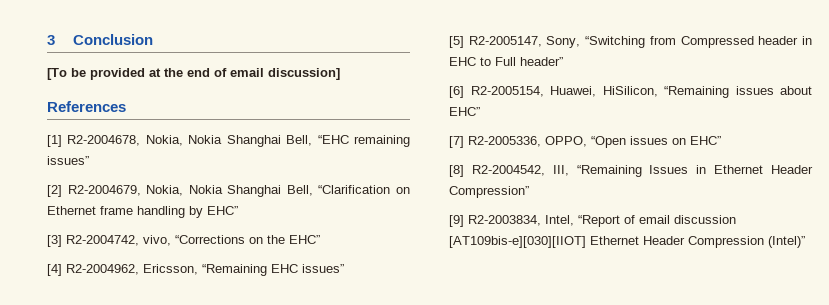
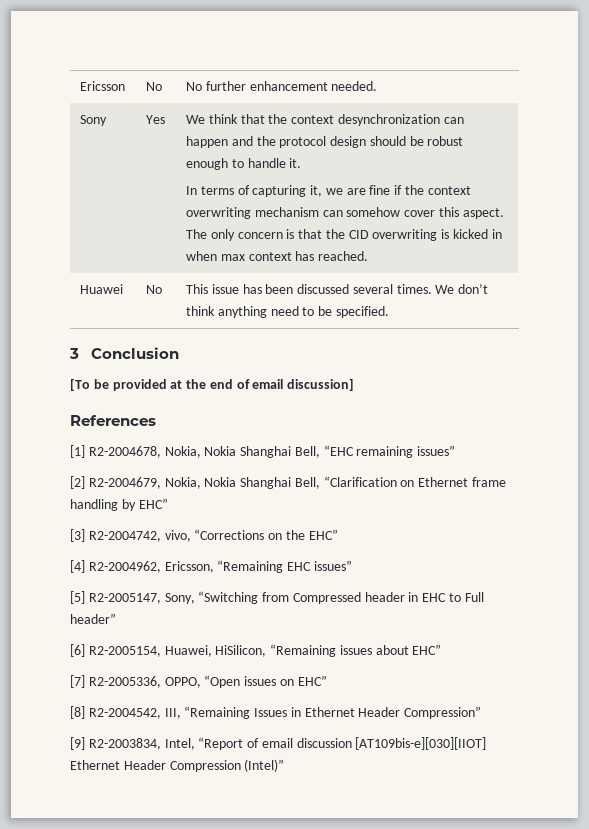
+ Ericsson | No | No further enhancement needed.
+ Sony | Yes | We think that the context desynchronization can happen and the protocol design should be robust enough to handle it.
+ In terms of capturing it, we are fine if the context overwriting mechanism can somehow cover this aspect. The only concern is that the CID overwriting is kicked in when max context has reached.
+ Huawei | No | This issue has been discussed several times. We don’t think anything need to be specified.

